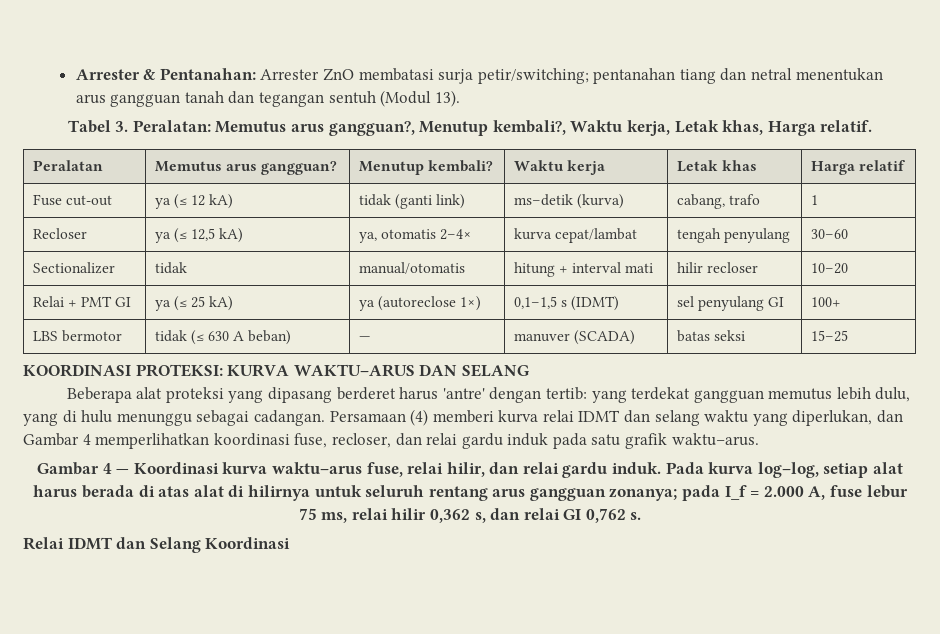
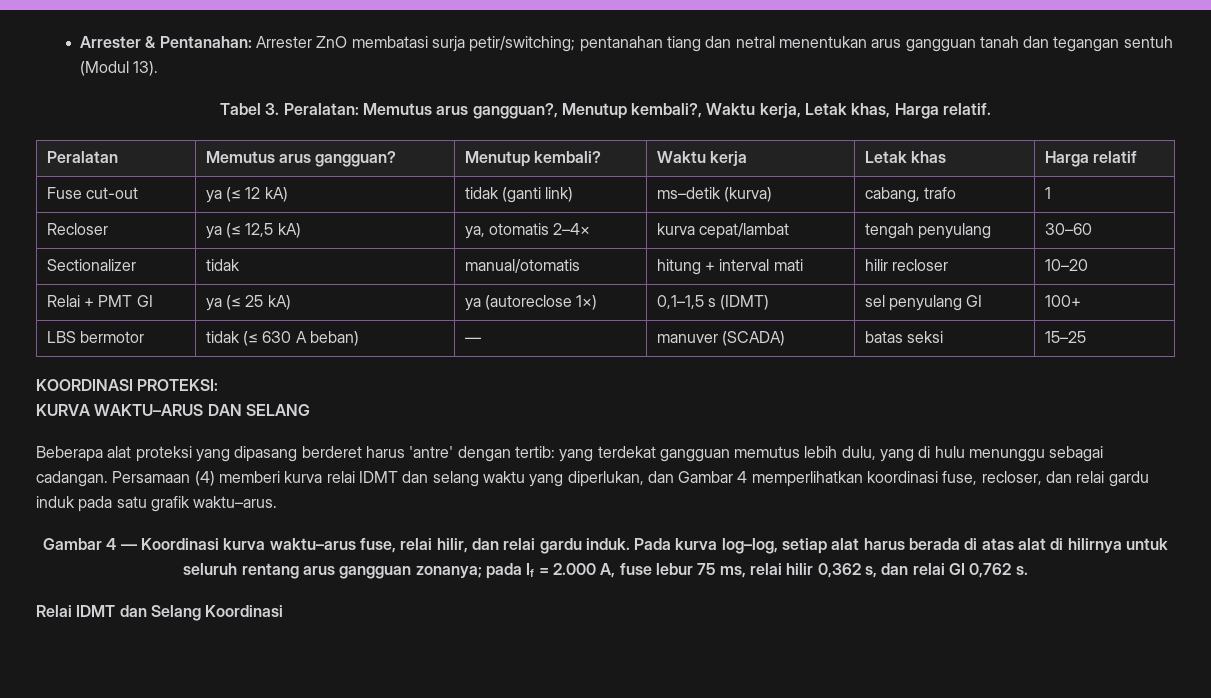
- KOORDINASI PROTEKSI: KURVA WAKTU–ARUS DAN SELANG
+ KOORDINASI PROTEKSI:
+ KURVA WAKTU–ARUS DAN SELANG
- Pada kurva log–log, setiap alat harus berada di atas alat di hilirnya untuk seluruh rentang arus gangguan zonanya; pada I_f = 2.000 A, fuse lebur 75 ms, relai hilir 0,362 s, dan relai GI 0,762 s.
+ Pada kurva log–log, setiap alat harus berada di atas alat di hilirnya untuk seluruh rentang arus gangguan zonanya; pada If = 2.000 A, fuse lebur 75 ms, relai hilir 0,362 s, dan relai GI 0,762 s.

